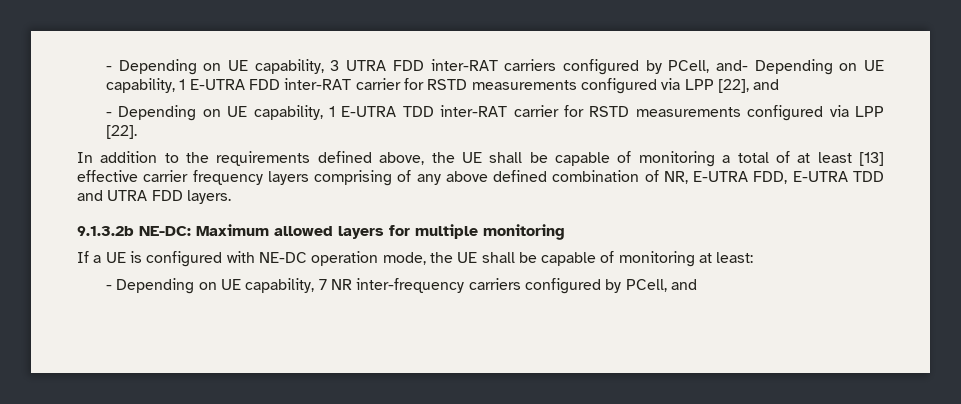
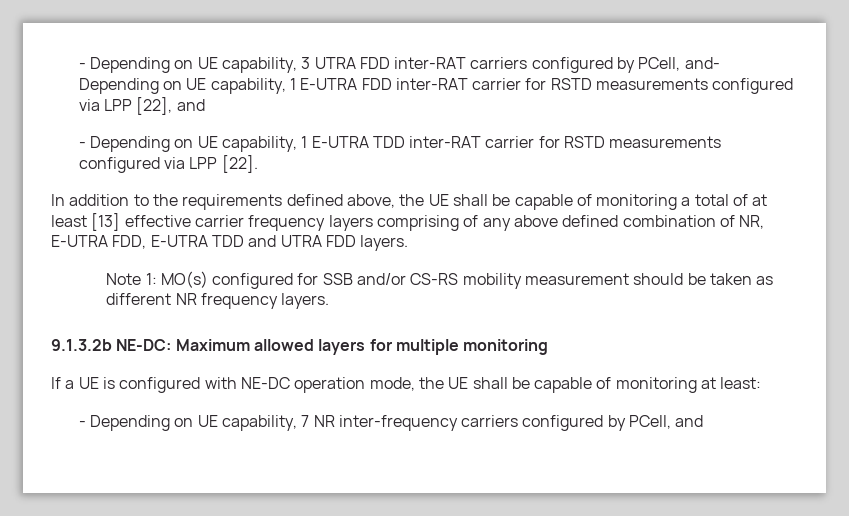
+ Note 1: MO(s) configured for SSB and/or CS-RS mobility measurement should be taken as different NR frequency layers.

